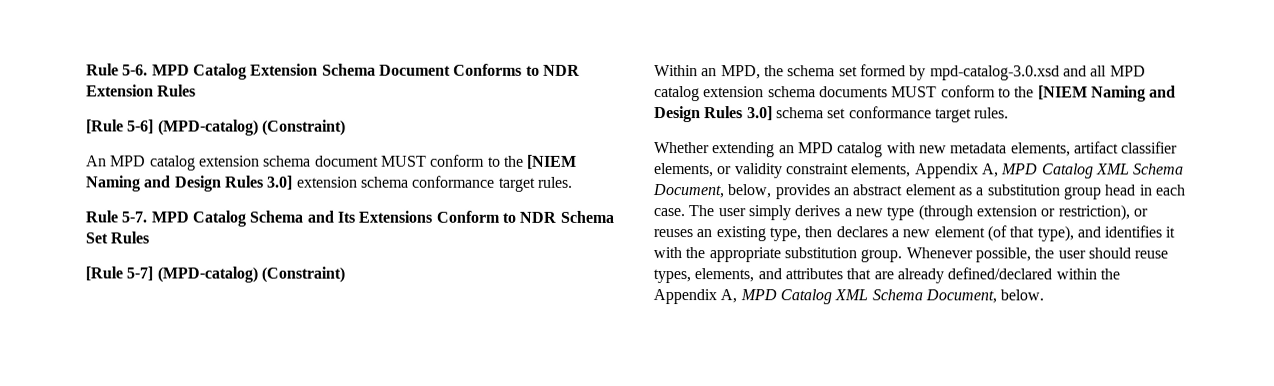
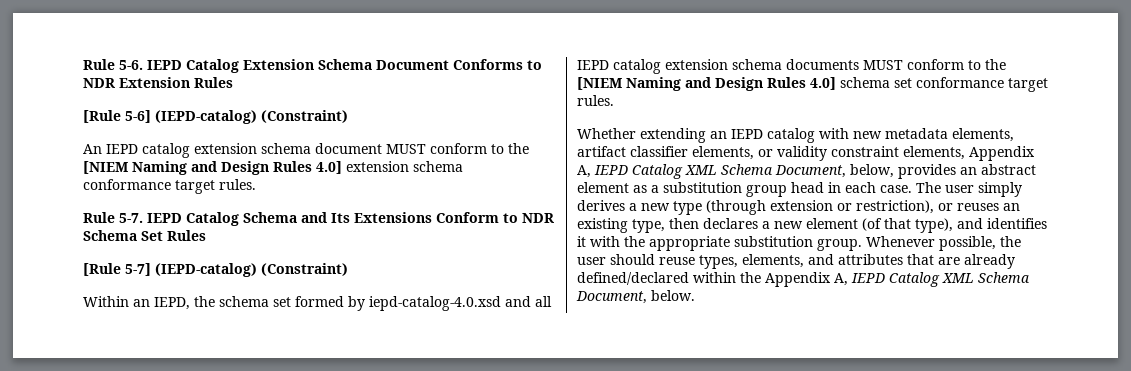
- MPD Catalog Extension Schema Document Conforms to NDR Extension Rules
+ IEPD Catalog Extension Schema Document Conforms to NDR Extension Rules
- [Rule 5-6] (MPD-catalog) (Constraint)
+ [Rule 5-6] (IEPD-catalog) (Constraint)
- An MPD catalog extension schema document MUST conform to the [NIEM Naming and Design Rules 3.0] extension schema conformance target rules.
+ An IEPD catalog extension schema document MUST conform to the [NIEM Naming and Design Rules 4.0] extension schema conformance target rules.
- MPD Catalog Schema and Its Extensions Conform to NDR Schema Set Rules
+ IEPD Catalog Schema and Its Extensions Conform to NDR Schema Set Rules
- [Rule 5-7] (MPD-catalog) (Constraint)
+ [Rule 5-7] (IEPD-catalog) (Constraint)
- Within an MPD, the schema set formed by mpd-catalog-3.0.xsd and all MPD catalog extension schema documents MUST conform to the [NIEM Naming and Design Rules 3.0] schema set conformance target rules.
+ Within an IEPD, the schema set formed by iepd-catalog-4.0.xsd and all IEPD catalog extension schema documents MUST conform to the [NIEM Naming and Design Rules 4.0] schema set conformance target rules.
- Whether extending an MPD catalog with new metadata elements, artifact classifier elements, or validity constraint elements, Appendix A, MPD Catalog XML Schema Document, below, provides an abstract element as a substitution group head in each case.
+ Whether extending an IEPD catalog with new metadata elements, artifact classifier elements, or validity constraint elements, Appendix A, IEPD Catalog XML Schema Document, below, provides an abstract element as a substitution group head in each case.
- Whenever possible, the user should reuse types, elements, and attributes that are already defined/declared within the Appendix A, MPD Catalog XML Schema Document, below.
+ Whenever possible, the user should reuse types, elements, and attributes that are already defined/declared within the Appendix A, IEPD Catalog XML Schema Document, below.

